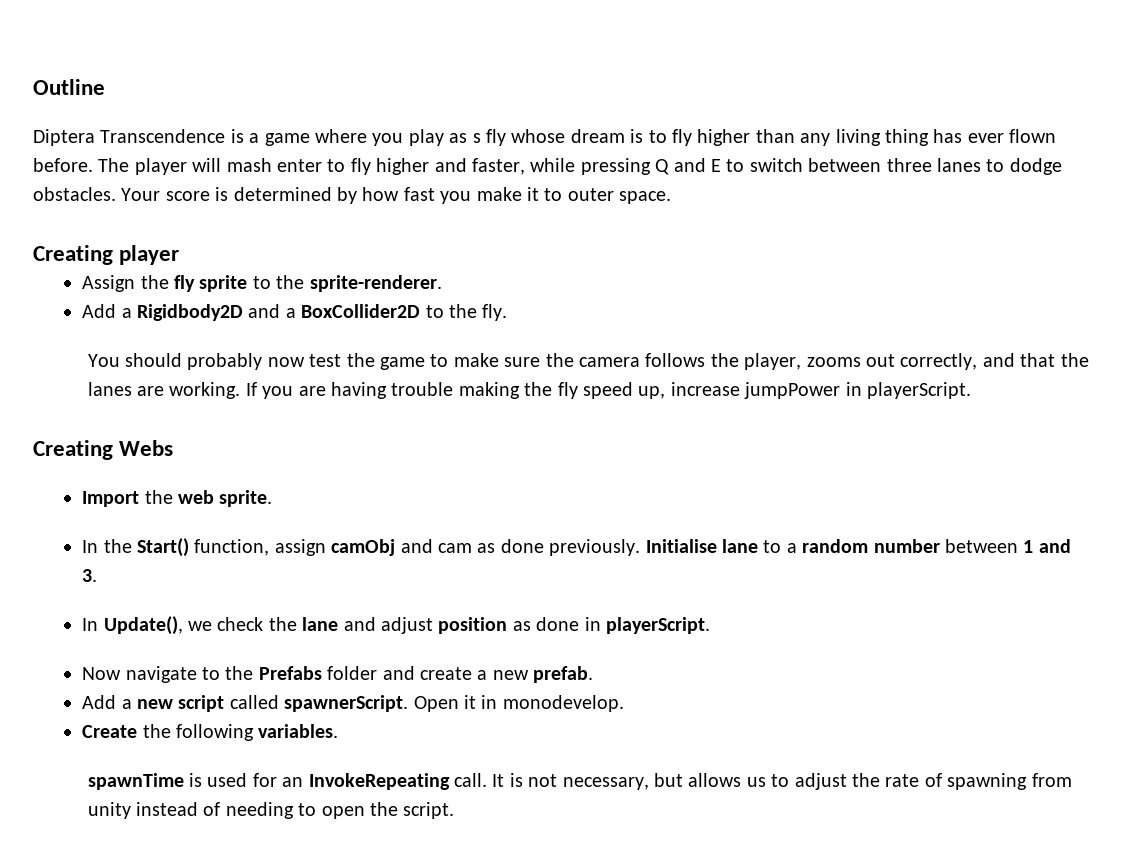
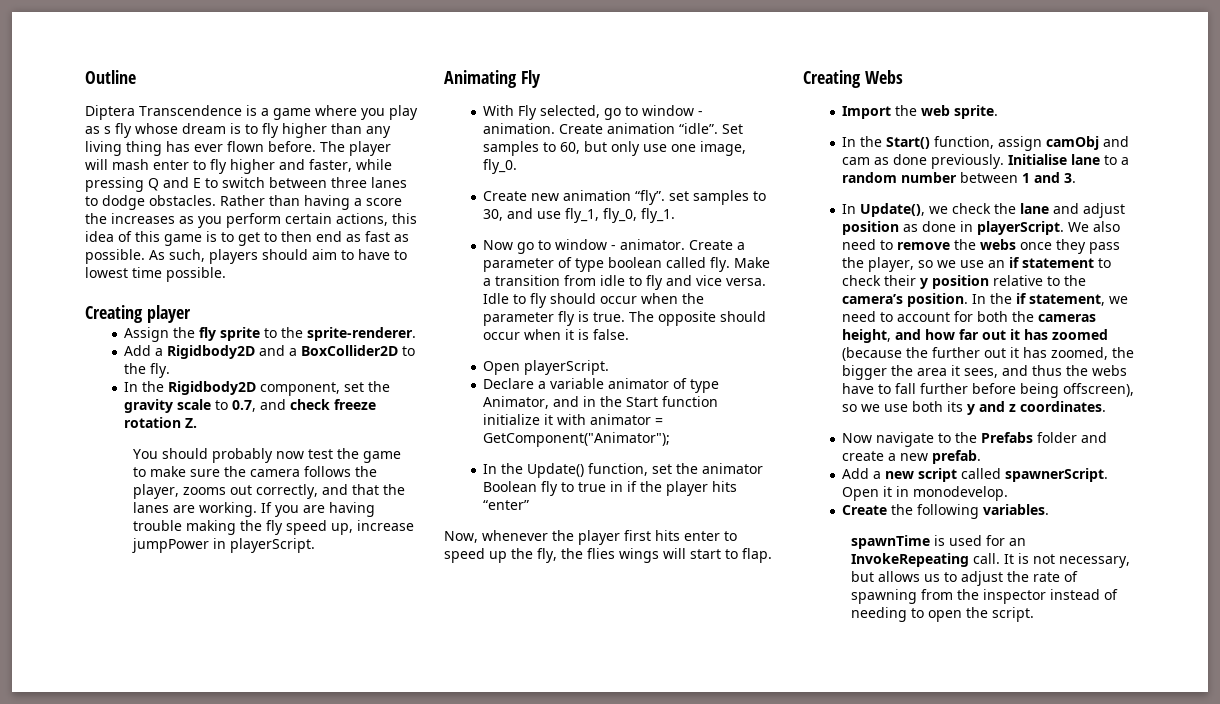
- Your score is determined by how fast you make it to outer space.
+ Rather than having a score the increases as you perform certain actions, this idea of this game is to get to then end as fast as possible. As such, players should aim to have to lowest time possible.
+ In the Rigidbody2D component, set the gravity scale to 0.7, and check freeze rotation Z.
+ Animating Fly
+ With Fly selected, go to window - animation. Create animation “idle”. Set samples to 60, but only use one image, fly_0.
+ Create new animation “fly”. set samples to 30, and use fly_1, fly_0, fly_1.
+ Now go to window - animator. Create a parameter of type boolean called fly. Make a transition from idle to fly and vice versa. Idle to fly should occur when the parameter fly is true. The opposite should occur when it is false.
+ Open playerScript.
+ Declare a variable animator of type Animator, and in the Start function initialize it with animator = GetComponent("Animator");
+ In the Update() function, set the animator Boolean fly to true in if the player hits “enter”
+ Now, whenever the player first hits enter to speed up the fly, the flies wings will start to flap.
+ We also need to remove the webs once they pass the player, so we use an if statement to check their y position relative to the camera’s position. In the if statement, we need to account for both the cameras height, and how far out it has zoomed (because the further out it has zoomed, the bigger the area it sees, and thus the webs have to fall further before being offscreen), so we use both its y and z coordinates.
- It is not necessary, but allows us to adjust the rate of spawning from unity instead of needing to open the script.
+ It is not necessary, but allows us to adjust the rate of spawning from the inspector instead of needing to open the script.

